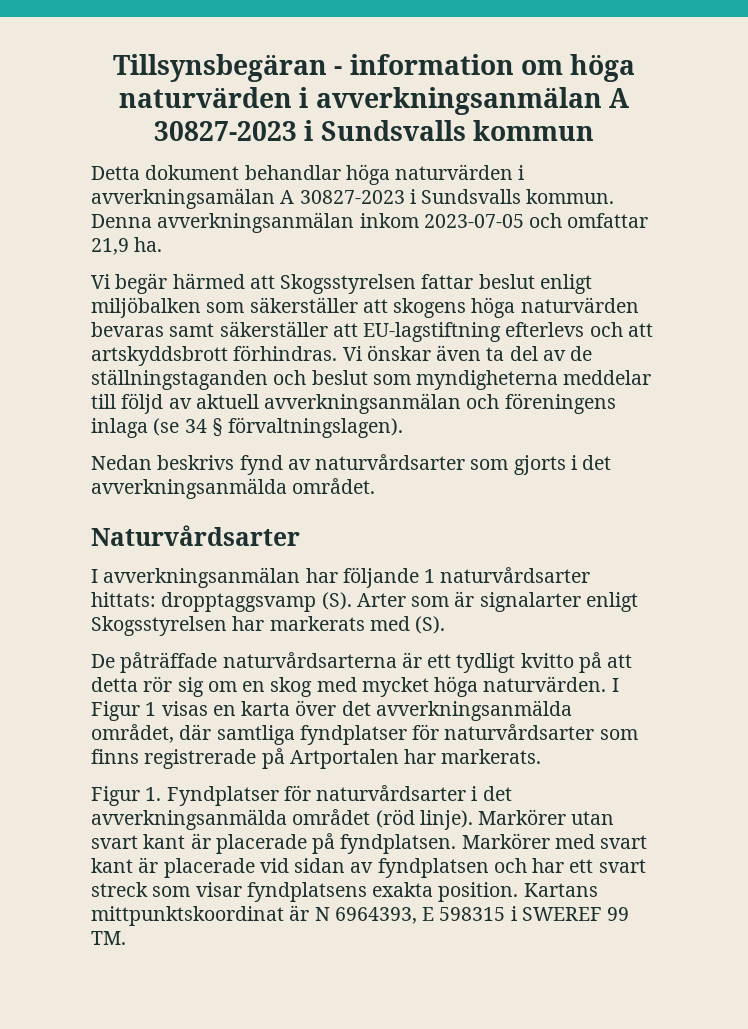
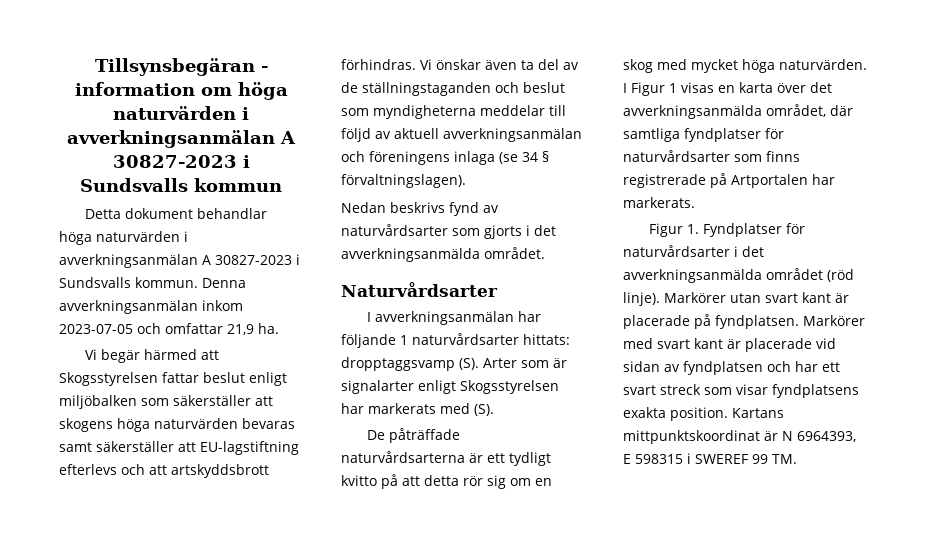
- Detta dokument behandlar höga naturvärden i avverkningsamälan A 30827-2023 i Sundsvalls kommun.
+ Detta dokument behandlar höga naturvärden i avverkningsanmälan A 30827-2023 i Sundsvalls kommun.

